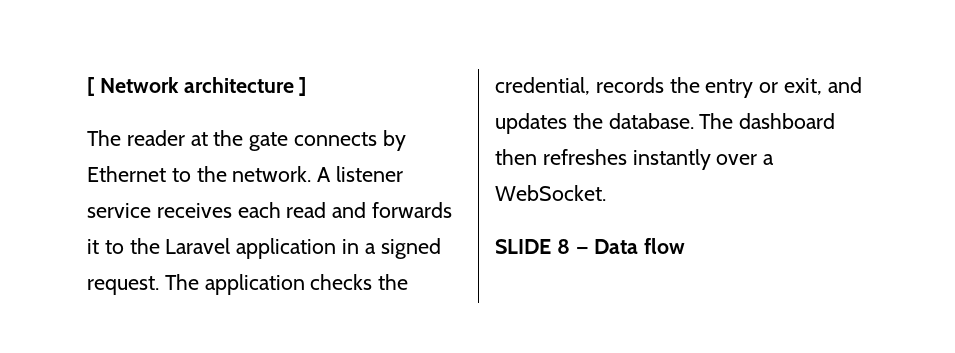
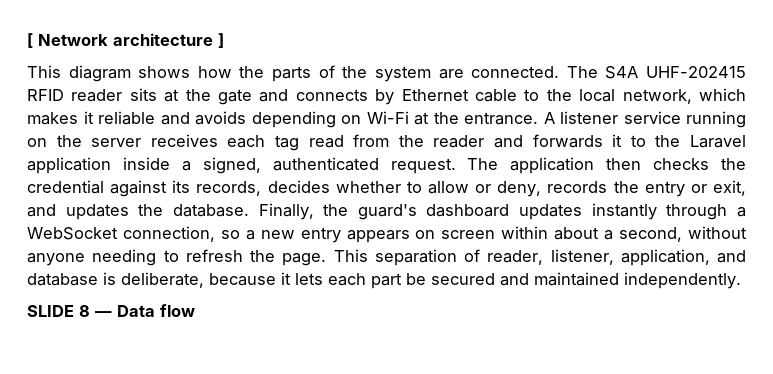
- The reader at the gate connects by Ethernet to the network. A listener service receives each read and forwards it to the Laravel application in a signed request.
+ This diagram shows how the parts of the system are connected. The S4A UHF-202415 RFID reader sits at the gate and connects by Ethernet cable to the local network, which makes it reliable and avoids depending on Wi-Fi at the entrance. A listener service running on the server receives each tag read from the reader and forwards it to the Laravel application inside a signed, authenticated request.
- The application checks the credential, records the entry or exit, and updates the database.
+ The application then checks the credential against its records, decides whether to allow or deny, records the entry or exit, and updates the database.
- The dashboard then refreshes instantly over a WebSocket.
+ Finally, the guard's dashboard updates instantly through a WebSocket connection, so a new entry appears on screen within about a second, without anyone needing to refresh the page. This separation of reader, listener, application, and database is deliberate, because it lets each part be secured and maintained independently.

